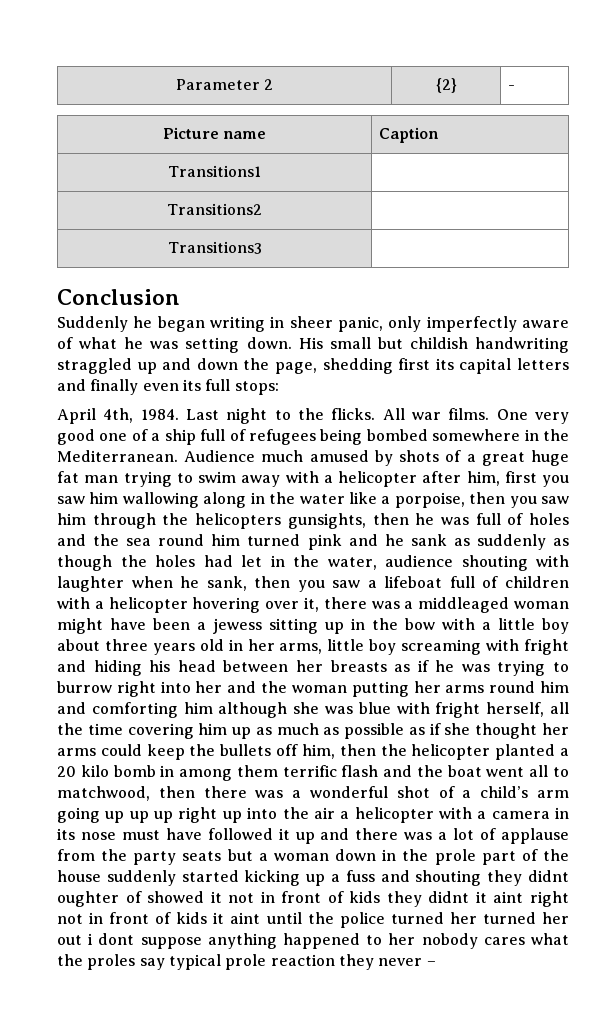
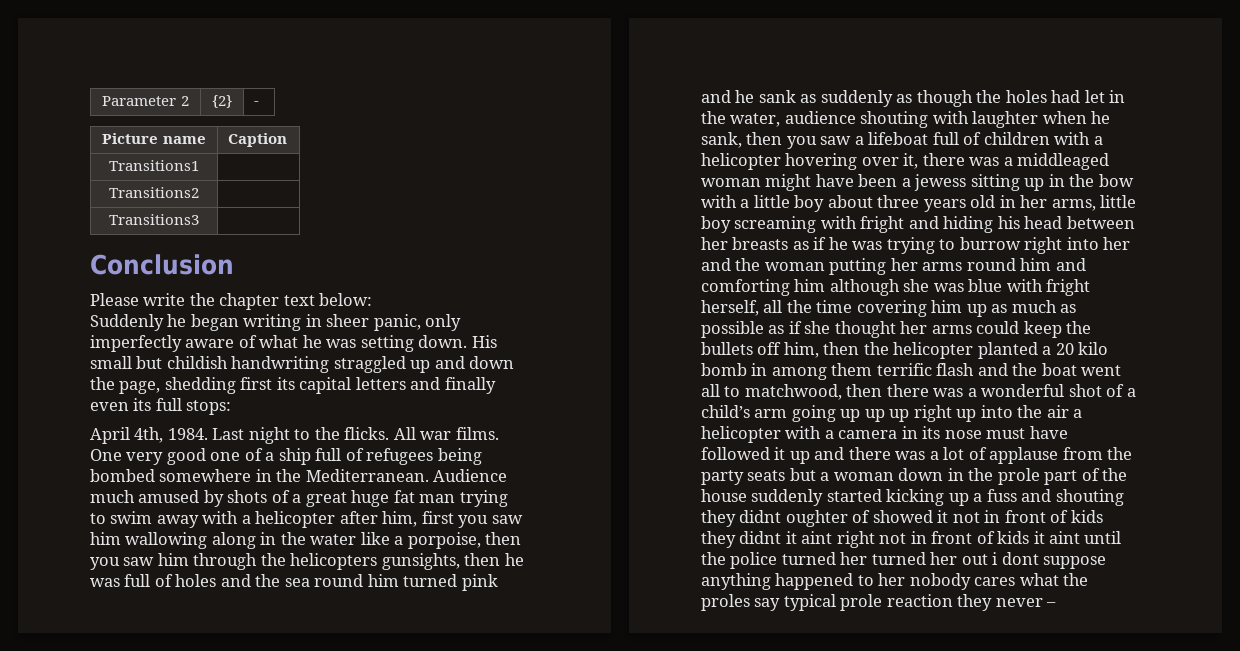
+ Please write the chapter text below:

